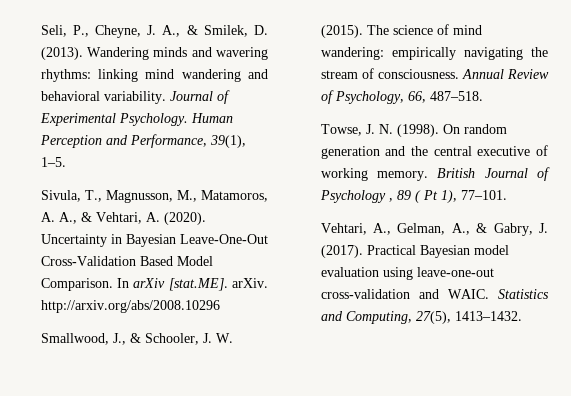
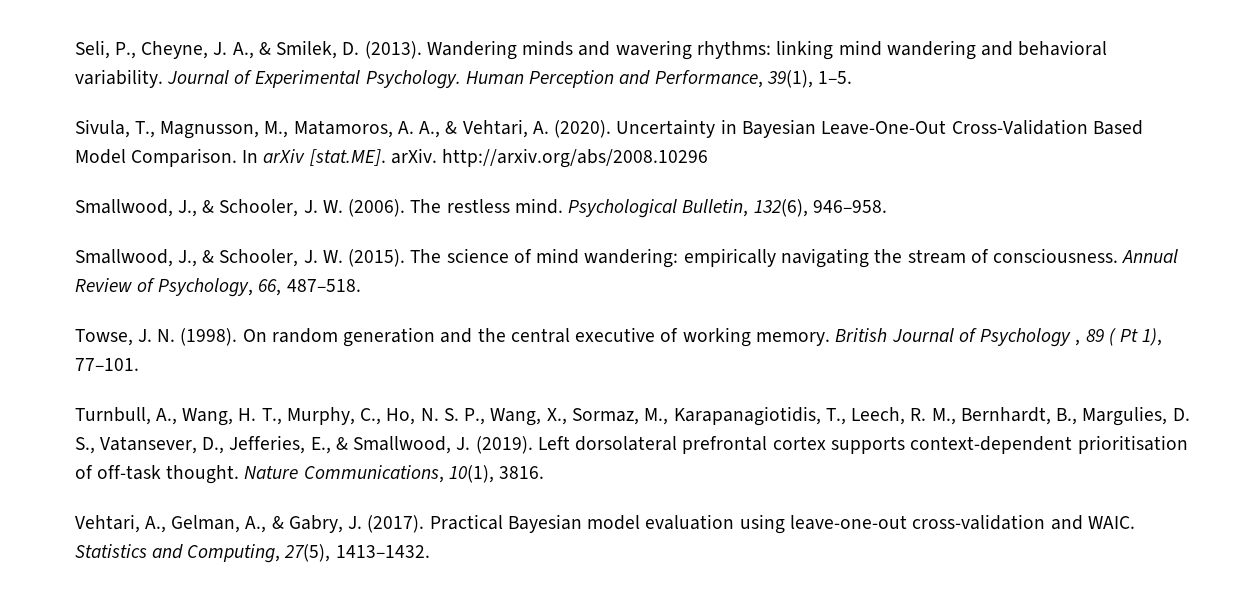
+ Smallwood, J., & Schooler, J. W. (2006). The restless mind. Psychological Bulletin, 132(6), 946–958.
+ Turnbull, A., Wang, H. T., Murphy, C., Ho, N. S. P., Wang, X., Sormaz, M., Karapanagiotidis, T., Leech, R. M., Bernhardt, B., Margulies, D. S., Vatansever, D., Jefferies, E., & Smallwood, J. (2019). Left dorsolateral prefrontal cortex supports context-dependent prioritisation of off-task thought. Nature Communications, 10(1), 3816.

